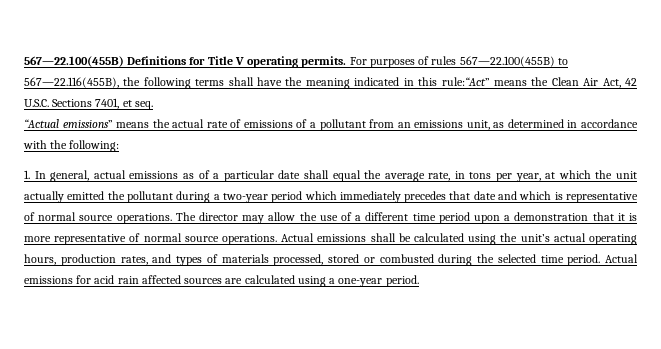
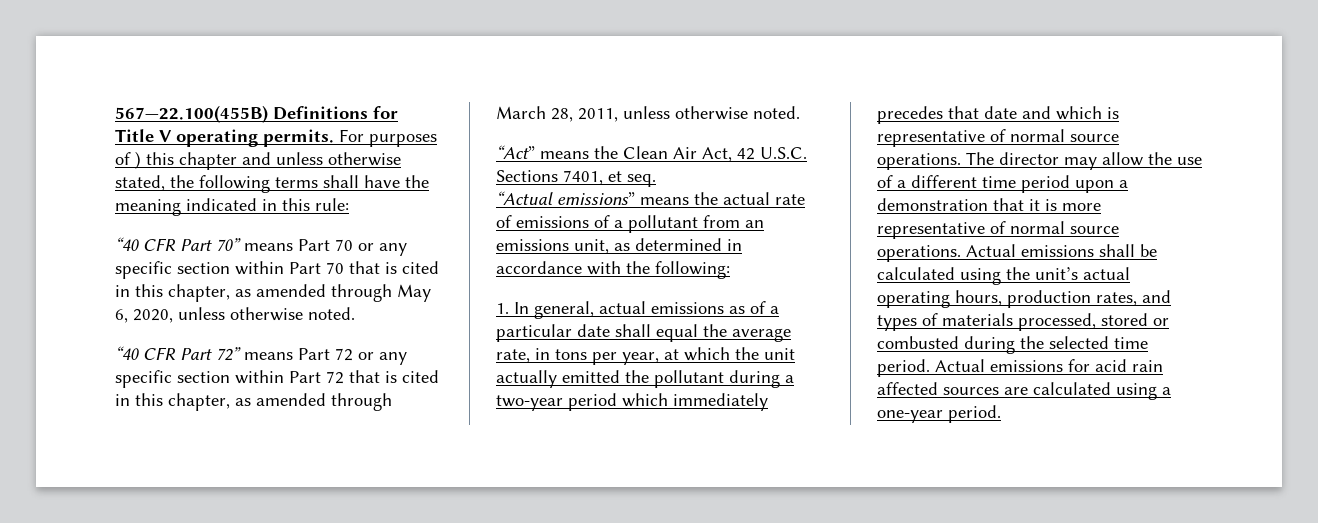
- For purposes of rules 567—22.100(455B) to 567—22.116(455B), the following terms shall have the meaning indicated in this rule:“Act” means the Clean Air Act, 42 U.S.C. Sections 7401, et seq.
+ For purposes of ) this chapter and unless otherwise stated, the following terms shall have the meaning indicated in this rule:
+ “40 CFR Part 70” means Part 70 or any specific section within Part 70 that is cited in this chapter, as amended through May 6, 2020, unless otherwise noted.
+ “40 CFR Part 72” means Part 72 or any specific section within Part 72 that is cited in this chapter, as amended through March 28, 2011, unless otherwise noted.
+ “Act” means the Clean Air Act, 42 U.S.C. Sections 7401, et seq.

